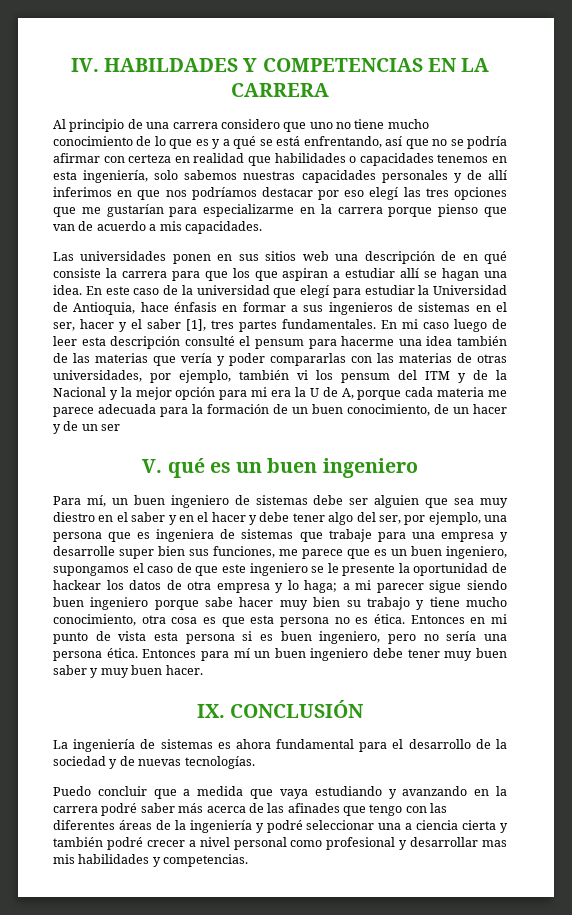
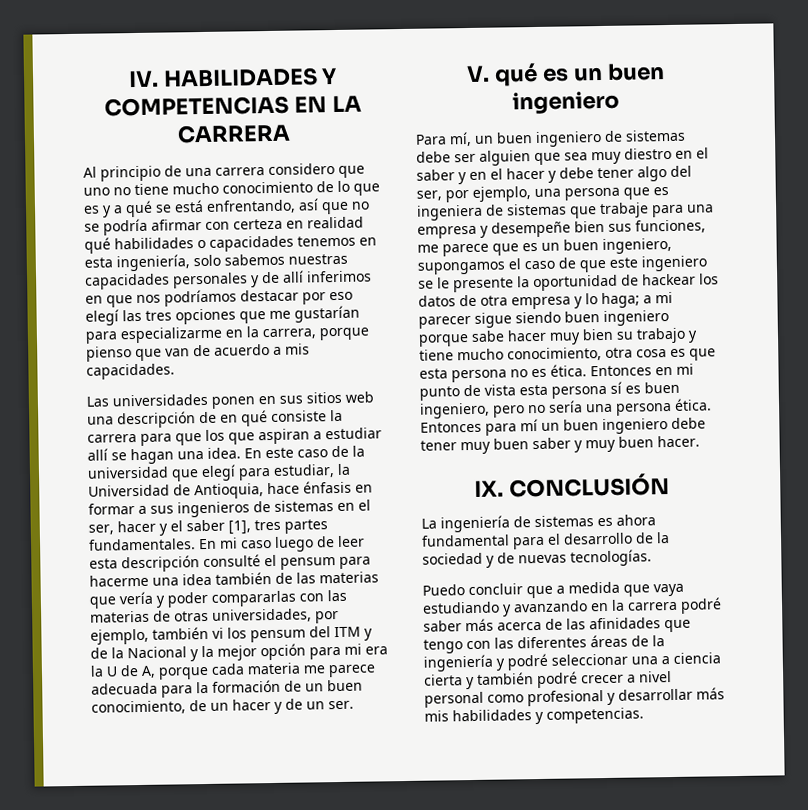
- IV. HABILDADES Y COMPETENCIAS EN LA CARRERA
+ IV. HABILIDADES Y COMPETENCIAS EN LA CARRERA
- Al principio de una carrera considero que uno no tiene mucho conocimiento de lo que es y a qué se está enfrentando, así que no se podría afirmar con certeza en realidad que habilidades o capacidades tenemos en esta ingeniería, solo sabemos nuestras capacidades personales y de allí inferimos en que nos podríamos destacar por eso elegí las tres opciones que me gustarían para especializarme en la carrera porque pienso que van de acuerdo a mis capacidades.
+ Al principio de una carrera considero que uno no tiene mucho conocimiento de lo que es y a qué se está enfrentando, así que no se podría afirmar con certeza en realidad qué habilidades o capacidades tenemos en esta ingeniería, solo sabemos nuestras capacidades personales y de allí inferimos en que nos podríamos destacar por eso elegí las tres opciones que me gustarían para especializarme en la carrera, porque pienso que van de acuerdo a mis capacidades.
- En este caso de la universidad que elegí para estudiar la Universidad de Antioquia, hace énfasis en formar a sus ingenieros de sistemas en el ser, hacer y el saber [1], tres partes fundamentales.
+ En este caso de la universidad que elegí para estudiar, la Universidad de Antioquia, hace énfasis en formar a sus ingenieros de sistemas en el ser, hacer y el saber [1], tres partes fundamentales.
- En mi caso luego de leer esta descripción consulté el pensum para hacerme una idea también de las materias que vería y poder compararlas con las materias de otras universidades, por ejemplo, también vi los pensum del ITM y de la Nacional y la mejor opción para mi era la U de A, porque cada materia me parece adecuada para la formación de un buen conocimiento, de un hacer y de un ser
+ En mi caso luego de leer esta descripción consulté el pensum para hacerme una idea también de las materias que vería y poder compararlas con las materias de otras universidades, por ejemplo, también vi los pensum del ITM y de la Nacional y la mejor opción para mi era la U de A, porque cada materia me parece adecuada para la formación de un buen conocimiento, de un hacer y de un ser.
- Para mí, un buen ingeniero de sistemas debe ser alguien que sea muy diestro en el saber y en el hacer y debe tener algo del ser, por ejemplo, una persona que es ingeniera de sistemas que trabaje para una empresa y desarrolle super bien sus funciones, me parece que es un buen ingeniero, supongamos el caso de que este ingeniero se le presente la oportunidad de hackear los datos de otra empresa y lo haga;
+ Para mí, un buen ingeniero de sistemas debe ser alguien que sea muy diestro en el saber y en el hacer y debe tener algo del ser, por ejemplo, una persona que es ingeniera de sistemas que trabaje para una empresa y desempeñe bien sus funciones, me parece que es un buen ingeniero, supongamos el caso de que este ingeniero se le presente la oportunidad de hackear los datos de otra empresa y lo haga;
- Entonces en mi punto de vista esta persona si es buen ingeniero, pero no sería una persona ética.
+ Entonces en mi punto de vista esta persona sí es buen ingeniero, pero no sería una persona ética.
- Puedo concluir que a medida que vaya estudiando y avanzando en la carrera podré saber más acerca de las afinades que tengo con las diferentes áreas de la ingeniería y podré seleccionar una a ciencia cierta y también podré crecer a nivel personal como profesional y desarrollar mas mis habilidades y competencias.
+ Puedo concluir que a medida que vaya estudiando y avanzando en la carrera podré saber más acerca de las afinidades que tengo con las diferentes áreas de la ingeniería y podré seleccionar una a ciencia cierta y también podré crecer a nivel personal como profesional y desarrollar más mis habilidades y competencias.

